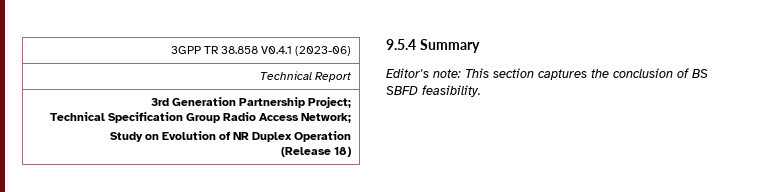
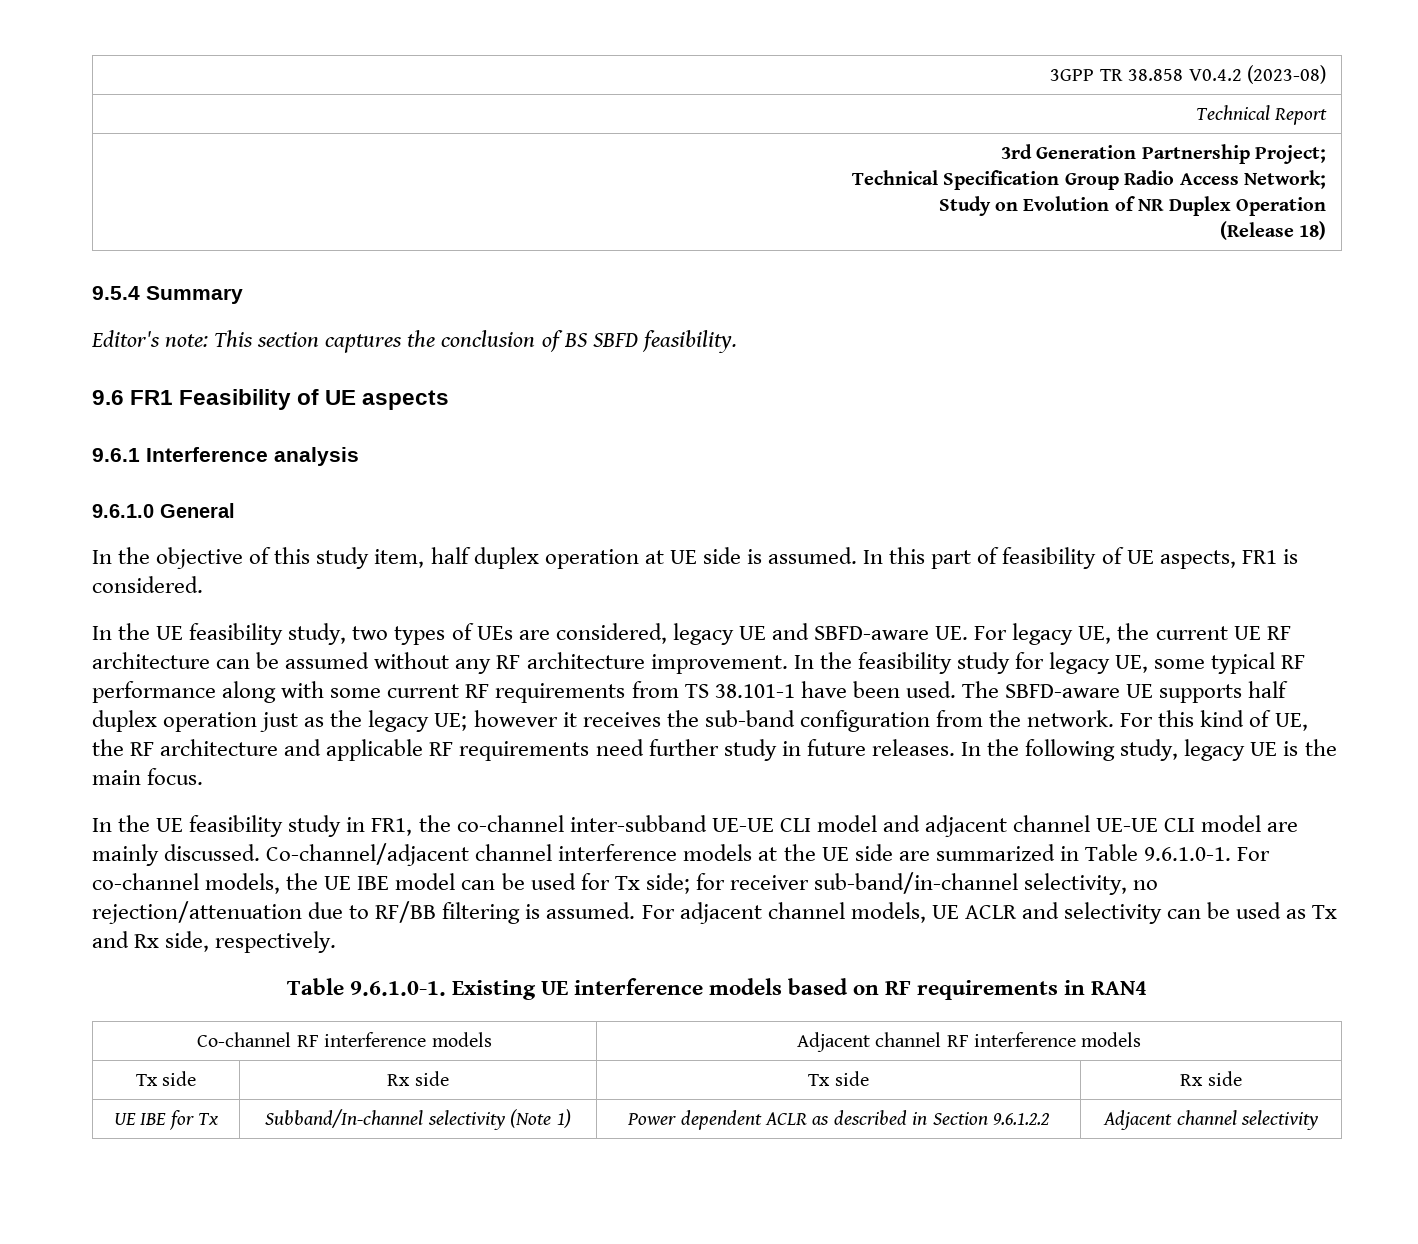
- 3GPP TR 38.858 V0.4.1 (2023-06)
+ 3GPP TR 38.858 V0.4.2 (2023-08)
+ 9.6 FR1 Feasibility of UE aspects
+ 9.6.1 Interference analysis
+ 9.6.1.0 General
+ In the objective of this study item, half duplex operation at UE side is assumed. In this part of feasibility of UE aspects, FR1 is considered.
+ In the UE feasibility study, two types of UEs are considered, legacy UE and SBFD-aware UE. For legacy UE, the current UE RF architecture can be assumed without any RF architecture improvement. In the feasibility study for legacy UE, some typical RF performance along with some current RF requirements from TS 38.101-1 have been used. The SBFD-aware UE supports half duplex operation just as the legacy UE; however it receives the sub-band configuration from the network. For this kind of UE, the RF architecture and applicable RF requirements need further study in future releases. In the following study, legacy UE is the main focus.
+ In the UE feasibility study in FR1, the co-channel inter-subband UE-UE CLI model and adjacent channel UE-UE CLI model are mainly discussed. Co-channel/adjacent channel interference models at the UE side are summarized in Table 9.6.1.0-1. For co-channel models, the UE IBE model can be used for Tx side; for receiver sub-band/in-channel selectivity, no rejection/attenuation due to RF/BB filtering is assumed. For adjacent channel models, UE ACLR and selectivity can be used as Tx and Rx side, respectively.
+ Table 9.6.1.0-1. Existing UE interference models based on RF requirements in RAN4
+ Co-channel RF interference models | Adjacent channel RF interference models
+ Tx side | Rx side | Tx side | Rx side
+ UE IBE for Tx | Subband/In-channel selectivity (Note 1) | Power dependent ACLR as described in Section 9.6.1.2.2 | Adjacent channel selectivity

